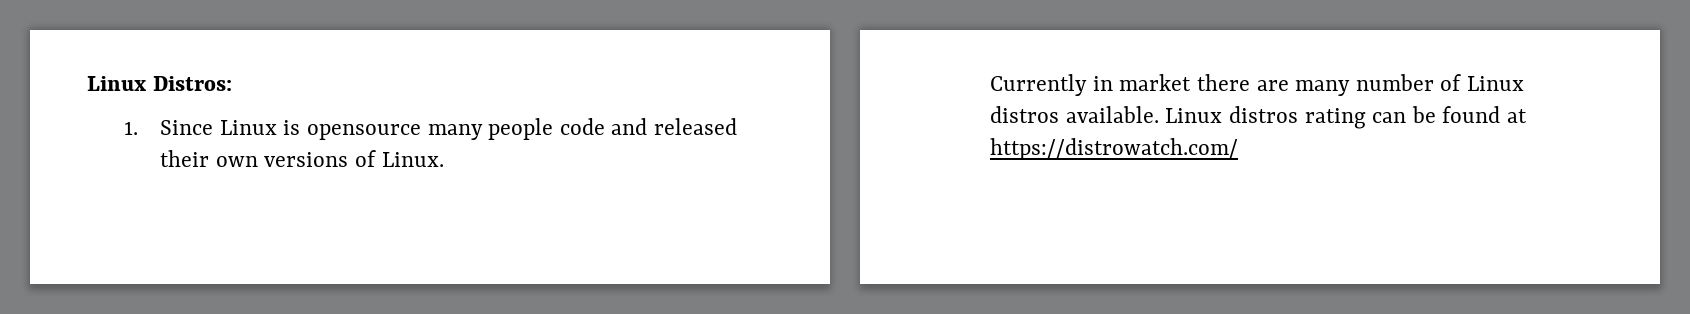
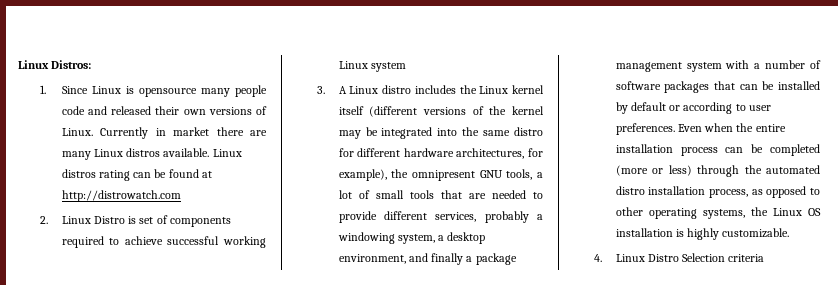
- 1. Since Linux is opensource many people code and released their own versions of Linux.
- Currently in market there are many number of Linux distros available.
+ 1. Since Linux is opensource many people code and released their own versions of Linux. Currently in market there are many Linux distros available.
- Linux distros rating can be found at https://distrowatch.com/
+ Linux distros rating can be found at http://distrowatch.com
+ 2. Linux Distro is set of components required to achieve successful working Linux system
+ 3. A Linux distro includes the Linux kernel itself (different versions of the kernel may be integrated into the same distro for different hardware architectures, for example), the omnipresent GNU tools, a lot of small tools that are needed to provide different services, probably a windowing system, a desktop environment, and finally a package management system with a number of software packages that can be installed by default or according to user preferences. Even when the entire installation process can be completed (more or less) through the automated distro installation process, as opposed to other operating systems, the Linux OS installation is highly customizable.
+ 4. Linux Distro Selection criteria

